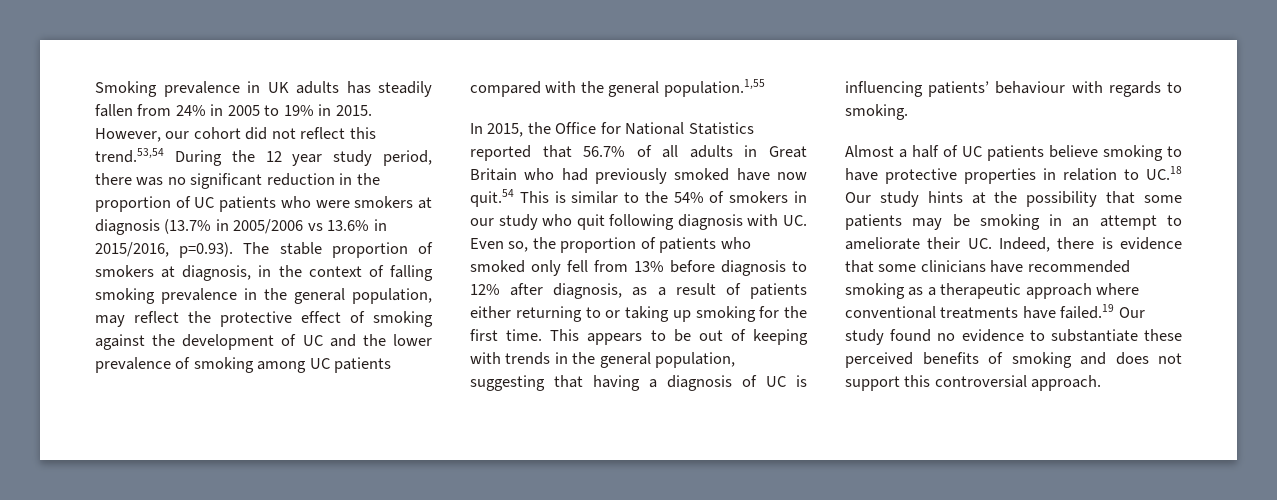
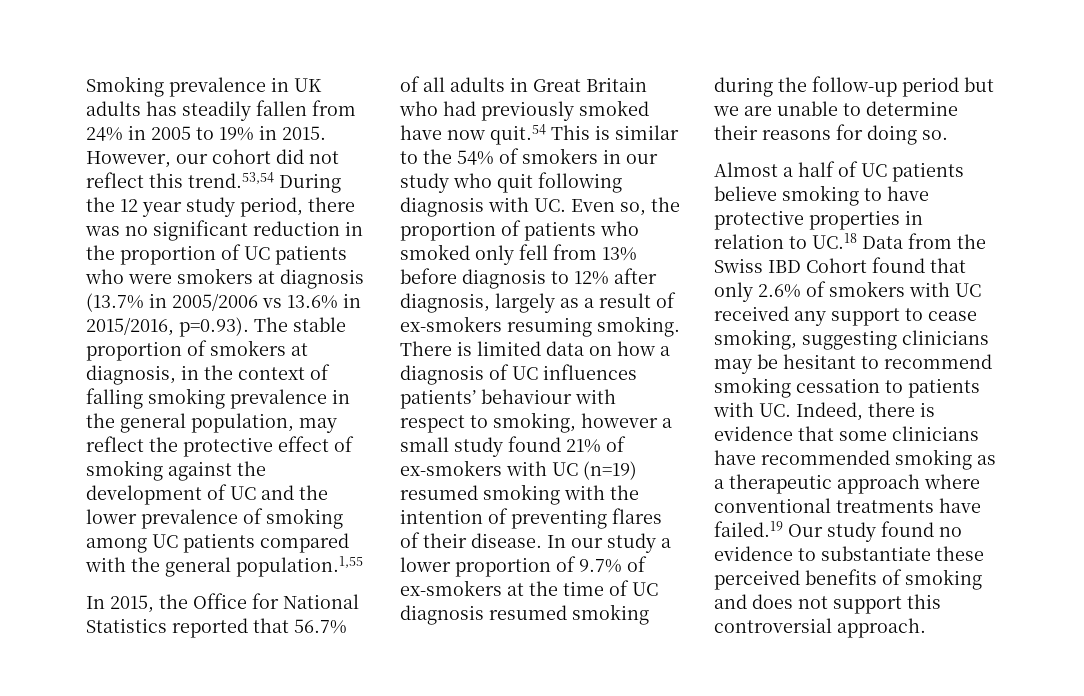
- In 2015, the Office for National Statistics reported that 56.7% of all adults in Great Britain who had previously smoked have now quit.54 This is similar to the 54% of smokers in our study who quit following diagnosis with UC. Even so, the proportion of patients who smoked only fell from 13% before diagnosis to 12% after diagnosis, as a result of patients either returning to or taking up smoking for the first time. This appears to be out of keeping with trends in the general population, suggesting that having a diagnosis of UC is influencing patients’ behaviour with regards to smoking.
+ In 2015, the Office for National Statistics reported that 56.7% of all adults in Great Britain who had previously smoked have now quit.54 This is similar to the 54% of smokers in our study who quit following diagnosis with UC. Even so, the proportion of patients who smoked only fell from 13% before diagnosis to 12% after diagnosis, largely as a result of ex-smokers resuming smoking. There is limited data on how a diagnosis of UC influences patients’ behaviour with respect to smoking, however a small study found 21% of ex-smokers with UC (n=19) resumed smoking with the intention of preventing flares of their disease. In our study a lower proportion of 9.7% of ex-smokers at the time of UC diagnosis resumed smoking during the follow-up period but we are unable to determine their reasons for doing so.
- Almost a half of UC patients believe smoking to have protective properties in relation to UC.18 Our study hints at the possibility that some patients may be smoking in an attempt to ameliorate their UC. Indeed, there is evidence that some clinicians have recommended smoking as a therapeutic approach where conventional treatments have failed.19 Our study found no evidence to substantiate these perceived benefits of smoking and does not support this controversial approach.
+ Almost a half of UC patients believe smoking to have protective properties in relation to UC.18 Data from the Swiss IBD Cohort found that only 2.6% of smokers with UC received any support to cease smoking, suggesting clinicians may be hesitant to recommend smoking cessation to patients with UC. Indeed, there is evidence that some clinicians have recommended smoking as a therapeutic approach where conventional treatments have failed.19 Our study found no evidence to substantiate these perceived benefits of smoking and does not support this controversial approach.

